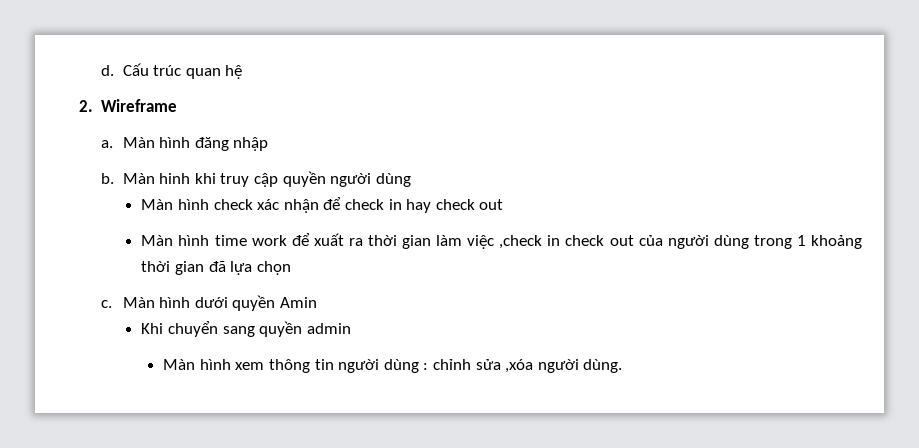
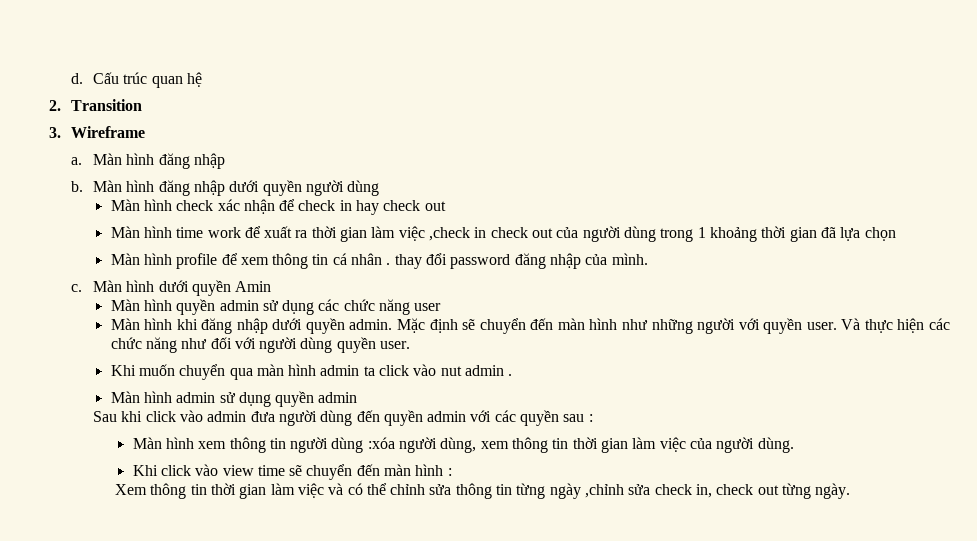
- 2. Wireframe
+ 2. Transition
+ 3. Wireframe
- Màn hinh khi truy cập quyền người dùng
+ Màn hình đăng nhập dưới quyền người dùng
+ Màn hình profile để xem thông tin cá nhân . thay đổi password đăng nhập của mình.
- Khi chuyển sang quyền admin
+ Màn hình quyền admin sử dụng các chức năng user
+ Màn hình khi đăng nhập dưới quyền admin. Mặc định sẽ chuyển đến màn hình như những người với quyền user. Và thực hiện các chức năng như đối với người dùng quyền user.
+ Khi muốn chuyển qua màn hình admin ta click vào nut admin .
+ Màn hình admin sử dụng quyền admin
+ Sau khi click vào admin đưa người dùng đến quyền admin với các quyền sau :
- Màn hình xem thông tin người dùng : chỉnh sửa ,xóa người dùng.
+ Màn hình xem thông tin người dùng :xóa người dùng, xem thông tin thời gian làm việc của người dùng.
+ Khi click vào view time sẽ chuyển đến màn hình :
+ Xem thông tin thời gian làm việc và có thể chỉnh sửa thông tin từng ngày ,chỉnh sửa check in, check out từng ngày.

